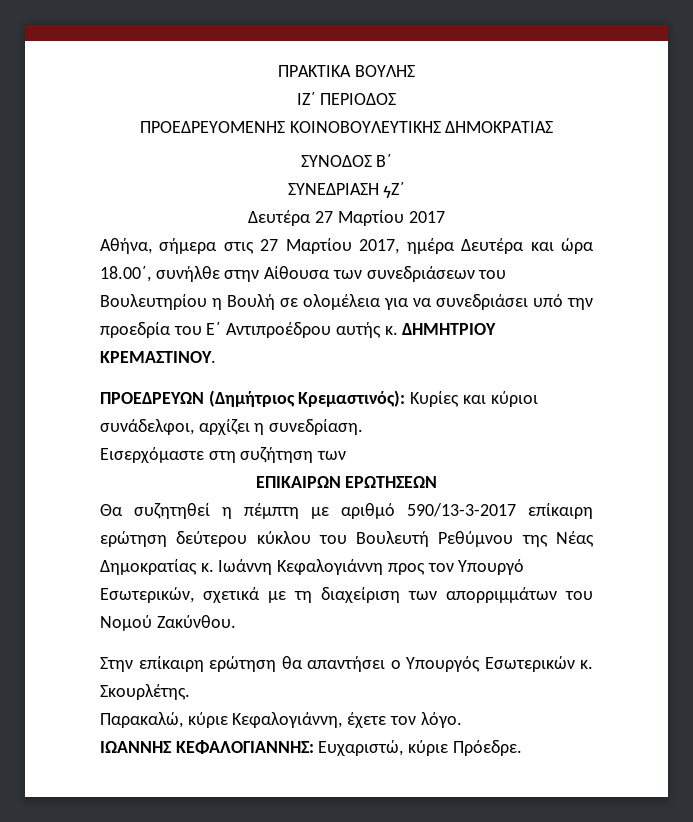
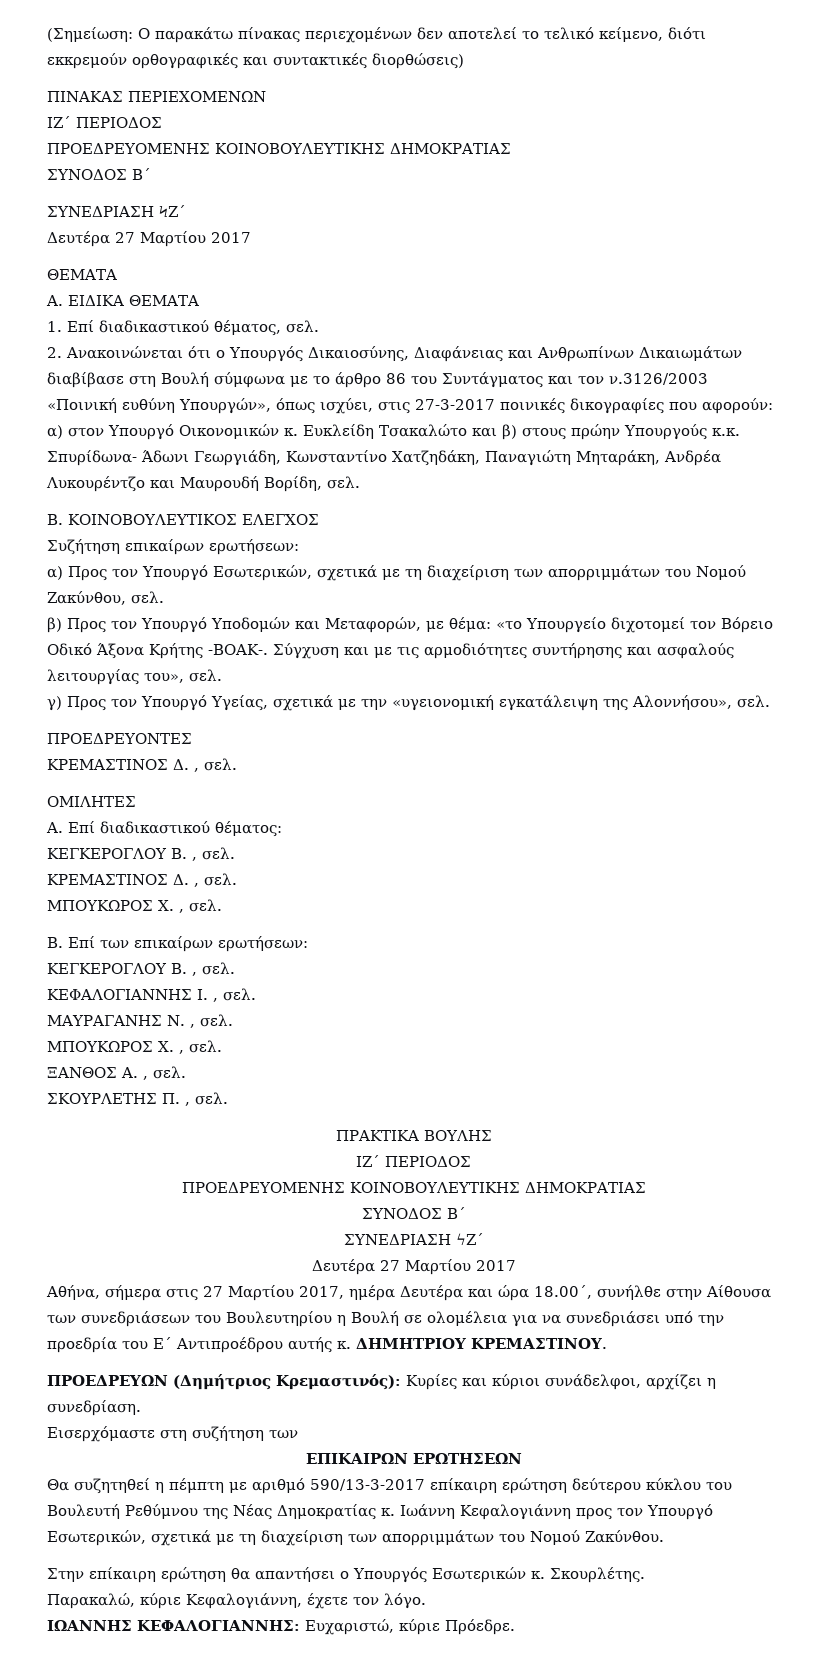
+ (Σημείωση: Ο παρακάτω πίνακας περιεχομένων δεν αποτελεί το τελικό κείμενο, διότι εκκρεμούν ορθογραφικές και συντακτικές διορθώσεις)
+ ΠΙΝΑΚΑΣ ΠΕΡΙΕΧΟΜΕΝΩΝ
+ ΙΖ΄ ΠΕΡΙΟΔΟΣ
+ ΠΡΟΕΔΡΕΥΟΜΕΝΗΣ ΚΟΙΝΟΒΟΥΛΕΥΤΙΚΗΣ ΔΗΜΟΚΡΑΤΙΑΣ
+ ΣΥΝΟΔΟΣ Β΄
+ ΣΥΝΕΔΡΙΑΣΗ ϞΖ΄
+ Δευτέρα 27 Μαρτίου 2017
+ ΘΕΜΑΤΑ
+ Α. ΕΙΔΙΚΑ ΘΕΜΑΤΑ
+ 1. Επί διαδικαστικού θέματος, σελ.
+ 2. Ανακοινώνεται ότι ο Υπουργός Δικαιοσύνης, Διαφάνειας και Ανθρωπίνων Δικαιωμάτων διαβίβασε στη Βουλή σύμφωνα με το άρθρο 86 του Συντάγματος και τον ν.3126/2003 «Ποινική ευθύνη Υπουργών», όπως ισχύει, στις 27-3-2017 ποινικές δικογραφίες που αφορούν: α) στον Υπουργό Οικονομικών κ. Ευκλείδη Τσακαλώτο και β) στους πρώην Υπουργούς κ.κ. Σπυρίδωνα- Άδωνι Γεωργιάδη, Κωνσταντίνο Χατζηδάκη, Παναγιώτη Μηταράκη, Ανδρέα Λυκουρέντζο και Μαυρουδή Βορίδη, σελ.
+ Β. ΚΟΙΝΟΒΟΥΛΕΥΤΙΚΟΣ ΕΛΕΓΧΟΣ
+ Συζήτηση επικαίρων ερωτήσεων:
+ α) Προς τον Υπουργό Εσωτερικών, σχετικά με τη διαχείριση των απορριμμάτων του Νομού Ζακύνθου, σελ.
+ β) Προς τον Υπουργό Υποδομών και Μεταφορών, με θέμα: «το Υπουργείο διχοτομεί τον Βόρειο Οδικό Άξονα Κρήτης -ΒΟΑΚ-. Σύγχυση και με τις αρμοδιότητες συντήρησης και ασφαλούς λειτουργίας του», σελ.
+ γ) Προς τον Υπουργό Υγείας, σχετικά με την «υγειονομική εγκατάλειψη της Αλοννήσου», σελ.
+ ΠΡΟΕΔΡΕΥΟΝΤΕΣ
+ ΚΡΕΜΑΣΤΙΝΟΣ Δ. , σελ.
+ ΟΜΙΛΗΤΕΣ
+ Α. Επί διαδικαστικού θέματος:
+ ΚΕΓΚΕΡΟΓΛΟΥ Β. , σελ.
+ ΚΡΕΜΑΣΤΙΝΟΣ Δ. , σελ.
+ ΜΠΟΥΚΩΡΟΣ Χ. , σελ.
+ Β. Επί των επικαίρων ερωτήσεων:
+ ΚΕΓΚΕΡΟΓΛΟΥ Β. , σελ.
+ ΚΕΦΑΛΟΓΙΑΝΝΗΣ Ι. , σελ.
+ ΜΑΥΡΑΓΑΝΗΣ Ν. , σελ.
+ ΜΠΟΥΚΩΡΟΣ Χ. , σελ.
+ ΞΑΝΘΟΣ Α. , σελ.
+ ΣΚΟΥΡΛΕΤΗΣ Π. , σελ.

